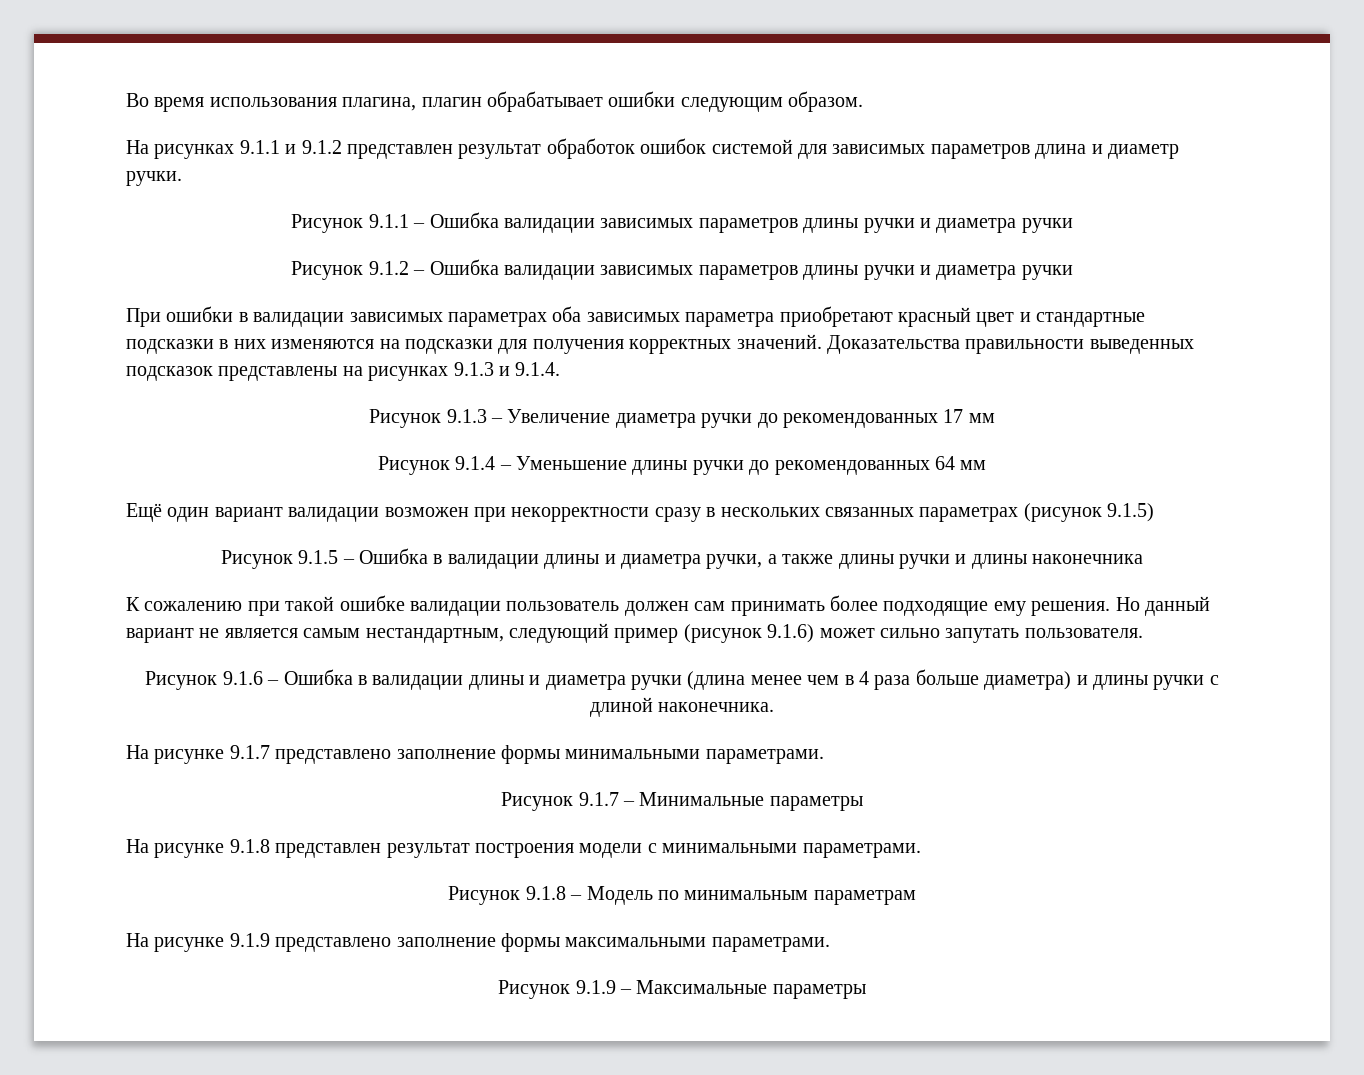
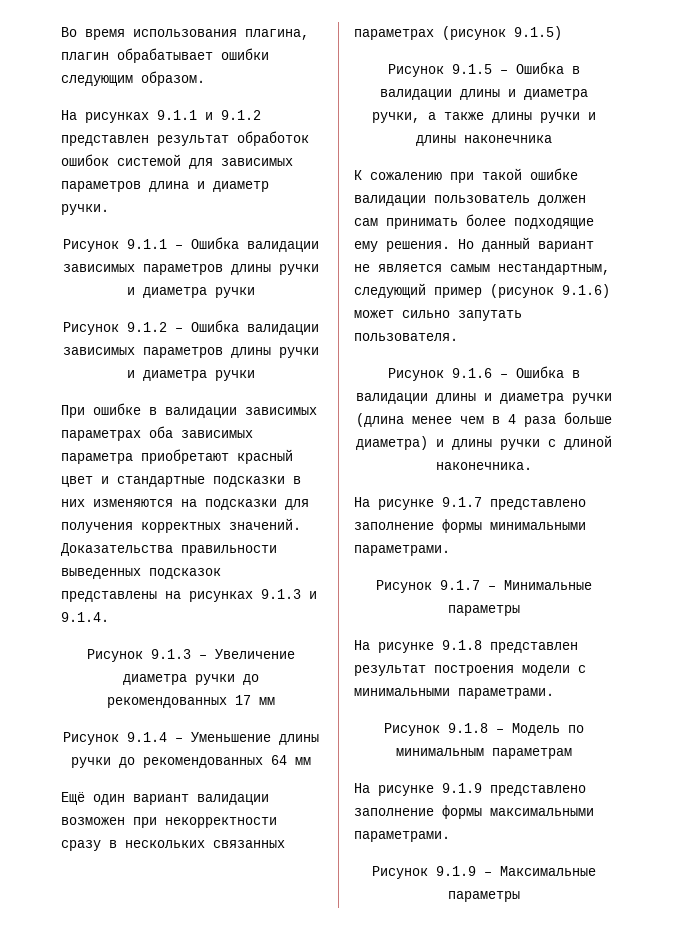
- При ошибки в валидации зависимых параметрах оба зависимых параметра приобретают красный цвет и стандартные подсказки в них изменяются на подсказки для получения корректных значений.
+ При ошибке в валидации зависимых параметрах оба зависимых параметра приобретают красный цвет и стандартные подсказки в них изменяются на подсказки для получения корректных значений.

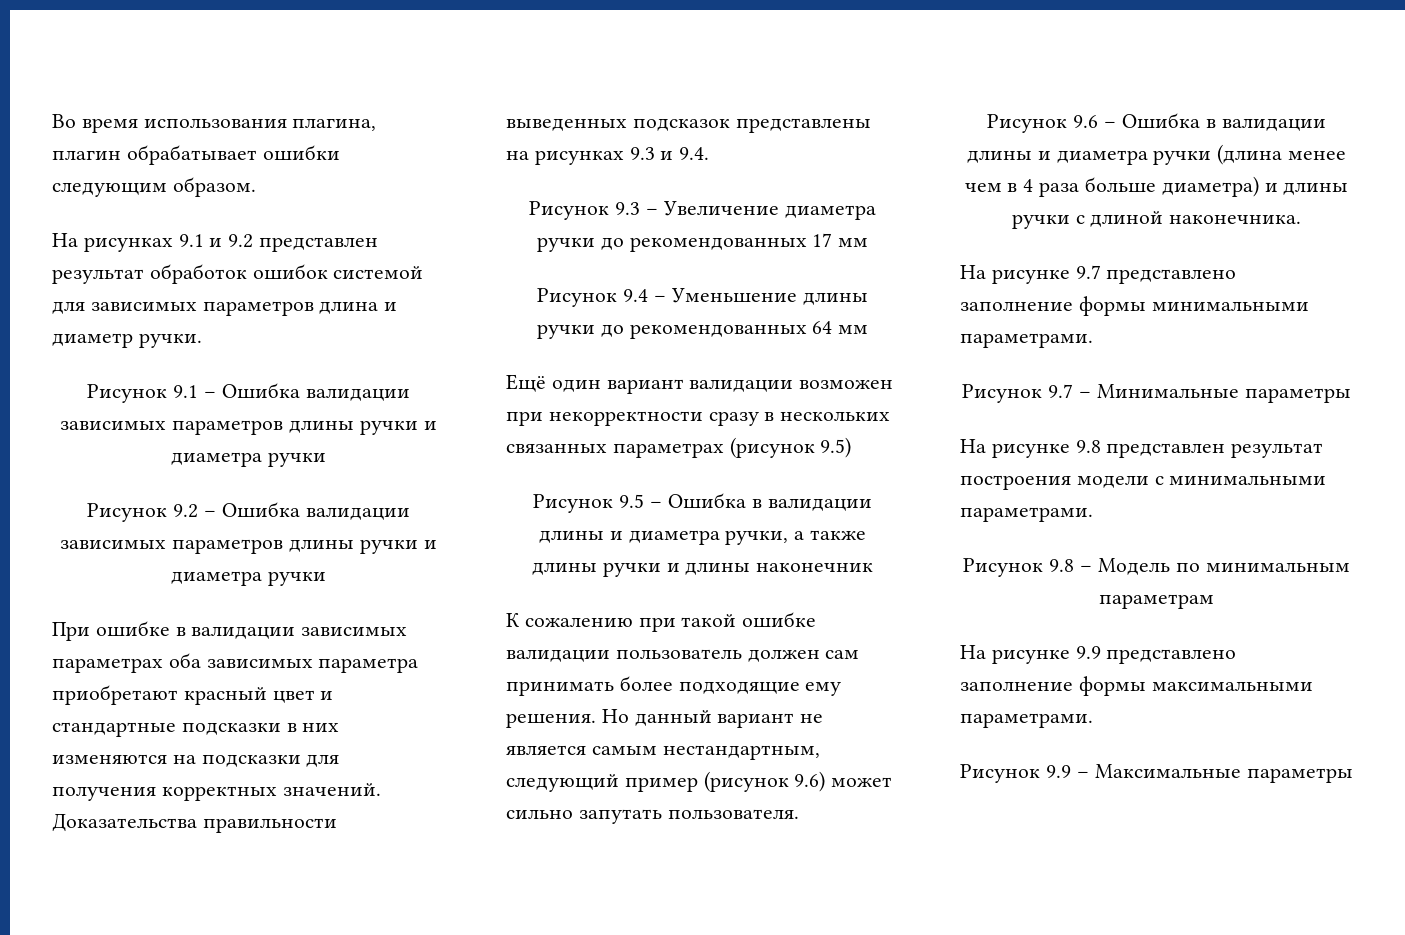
- На рисунках 9.1.1 и 9.1.2 представлен результат обработок ошибок системой для зависимых параметров длина и диаметр ручки.
+ На рисунках 9.1 и 9.2 представлен результат обработок ошибок системой для зависимых параметров длина и диаметр ручки.
- Рисунок 9.1.1 – Ошибка валидации зависимых параметров длины ручки и диаметра ручки
+ Рисунок 9.1 – Ошибка валидации зависимых параметров длины ручки и диаметра ручки
- Рисунок 9.1.2 – Ошибка валидации зависимых параметров длины ручки и диаметра ручки
+ Рисунок 9.2 – Ошибка валидации зависимых параметров длины ручки и диаметра ручки
- Доказательства правильности выведенных подсказок представлены на рисунках 9.1.3 и 9.1.4.
- Рисунок 9.1.3 – Увеличение диаметра ручки до рекомендованных 17 мм
+ Доказательства правильности выведенных подсказок представлены на рисунках 9.3 и 9.4.
+ Рисунок 9.3 – Увеличение диаметра ручки до рекомендованных 17 мм
- Рисунок 9.1.4 – Уменьшение длины ручки до рекомендованных 64 мм
+ Рисунок 9.4 – Уменьшение длины ручки до рекомендованных 64 мм
- Ещё один вариант валидации возможен при некорректности сразу в нескольких связанных параметрах (рисунок 9.1.5)
- Рисунок 9.1.5 – Ошибка в валидации длины и диаметра ручки, а также длины ручки и длины наконечника
+ Ещё один вариант валидации возможен при некорректности сразу в нескольких связанных параметрах (рисунок 9.5)
+ Рисунок 9.5 – Ошибка в валидации длины и диаметра ручки, а также длины ручки и длины наконечник
- Но данный вариант не является самым нестандартным, следующий пример (рисунок 9.1.6) может сильно запутать пользователя.
+ Но данный вариант не является самым нестандартным, следующий пример (рисунок 9.6) может сильно запутать пользователя.
- Рисунок 9.1.6 – Ошибка в валидации длины и диаметра ручки (длина менее чем в 4 раза больше диаметра) и длины ручки с длиной наконечника.
+ Рисунок 9.6 – Ошибка в валидации длины и диаметра ручки (длина менее чем в 4 раза больше диаметра) и длины ручки с длиной наконечника.
- На рисунке 9.1.7 представлено заполнение формы минимальными параметрами.
+ На рисунке 9.7 представлено заполнение формы минимальными параметрами.
- Рисунок 9.1.7 – Минимальные параметры
+ Рисунок 9.7 – Минимальные параметры
- На рисунке 9.1.8 представлен результат построения модели с минимальными параметрами.
+ На рисунке 9.8 представлен результат построения модели с минимальными параметрами.
- Рисунок 9.1.8 – Модель по минимальным параметрам
+ Рисунок 9.8 – Модель по минимальным параметрам
- На рисунке 9.1.9 представлено заполнение формы максимальными параметрами.
+ На рисунке 9.9 представлено заполнение формы максимальными параметрами.
- Рисунок 9.1.9 – Максимальные параметры
+ Рисунок 9.9 – Максимальные параметры

